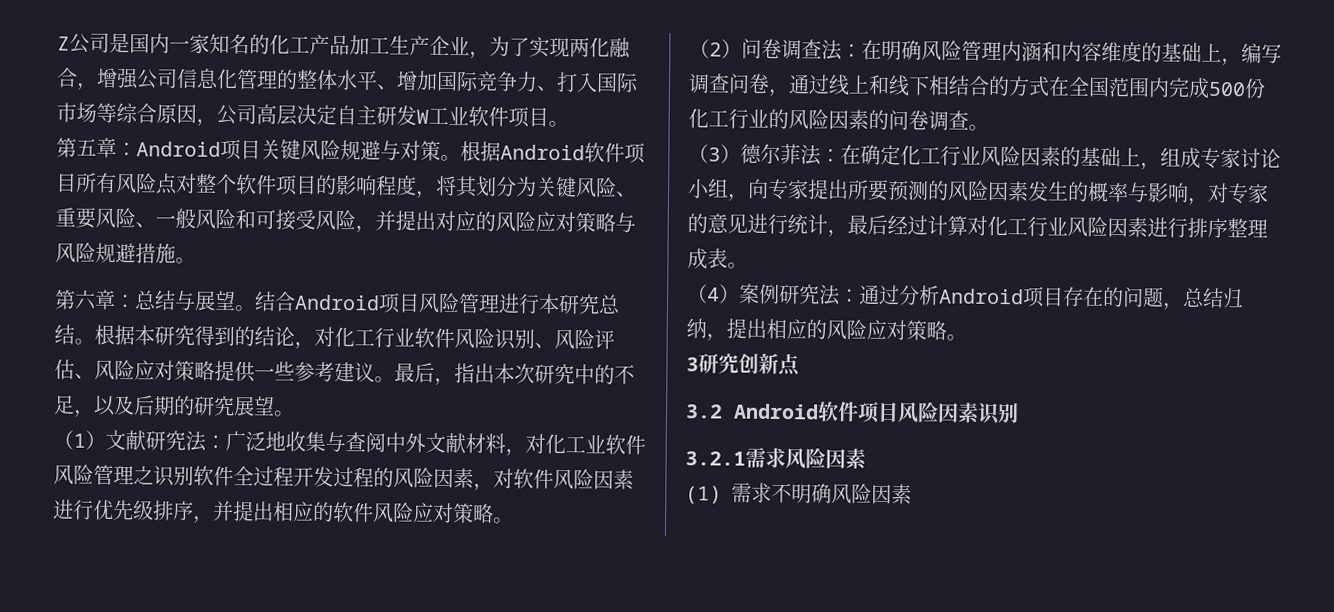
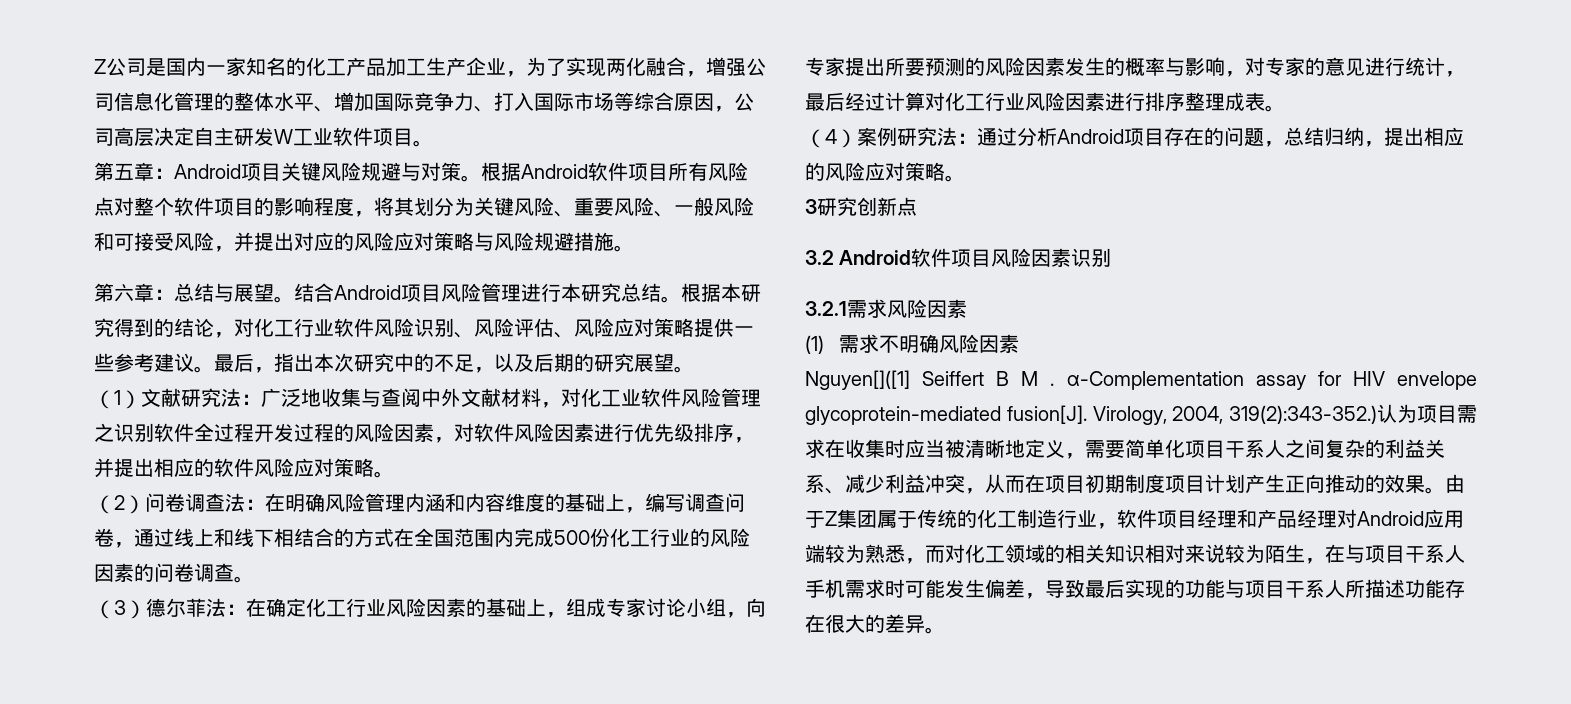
+ Nguyen[]([1] Seiffert B M . α-Complementation assay for HIV envelope glycoprotein-mediated fusion[J]. Virology, 2004, 319(2):343-352.)认为项目需求在收集时应当被清晰地定义，需要简单化项目干系人之间复杂的利益关系、减少利益冲突，从而在项目初期制度项目计划产生正向推动的效果。由于Z集团属于传统的化工制造行业，软件项目经理和产品经理对Android应用端较为熟悉，而对化工领域的相关知识相对来说较为陌生，在与项目干系人手机需求时可能发生偏差，导致最后实现的功能与项目干系人所描述功能存在很大的差异。

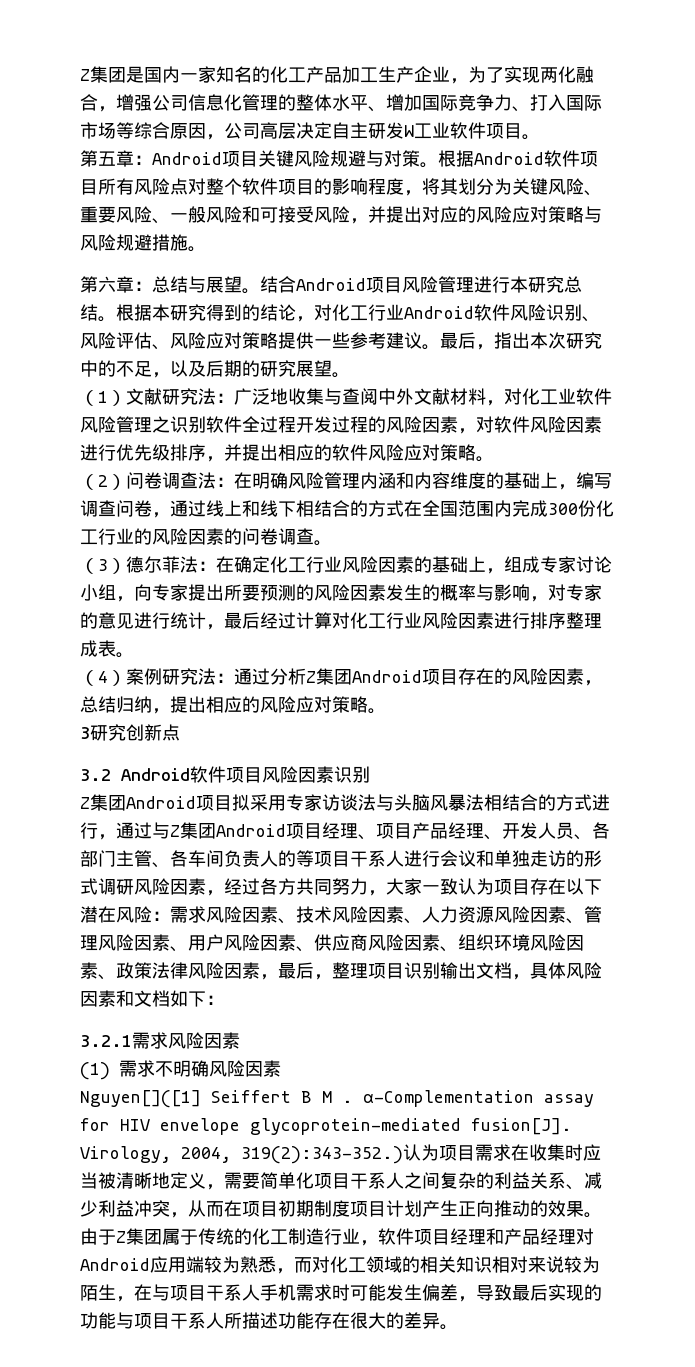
- Z公司是国内一家知名的化工产品加工生产企业，为了实现两化融合，增强公司信息化管理的整体水平、增加国际竞争力、打入国际市场等综合原因，公司高层决定自主研发W工业软件项目。
+ Z集团是国内一家知名的化工产品加工生产企业，为了实现两化融合，增强公司信息化管理的整体水平、增加国际竞争力、打入国际市场等综合原因，公司高层决定自主研发W工业软件项目。
- 根据本研究得到的结论，对化工行业软件风险识别、风险评估、风险应对策略提供一些参考建议。
+ 根据本研究得到的结论，对化工行业Android软件风险识别、风险评估、风险应对策略提供一些参考建议。
- （2）问卷调查法：在明确风险管理内涵和内容维度的基础上，编写调查问卷，通过线上和线下相结合的方式在全国范围内完成500份化工行业的风险因素的问卷调查。
+ （2）问卷调查法：在明确风险管理内涵和内容维度的基础上，编写调查问卷，通过线上和线下相结合的方式在全国范围内完成300份化工行业的风险因素的问卷调查。
- （4）案例研究法：通过分析Android项目存在的问题，总结归纳，提出相应的风险应对策略。
+ （4）案例研究法：通过分析Z集团Android项目存在的风险因素，总结归纳，提出相应的风险应对策略。
+ Z集团Android项目拟采用专家访谈法与头脑风暴法相结合的方式进行，通过与Z集团Android项目经理、项目产品经理、开发人员、各部门主管、各车间负责人的等项目干系人进行会议和单独走访的形式调研风险因素，经过各方共同努力，大家一致认为项目存在以下潜在风险：需求风险因素、技术风险因素、人力资源风险因素、管理风险因素、用户风险因素、供应商风险因素、组织环境风险因素、政策法律风险因素，最后，整理项目识别输出文档，具体风险因素和文档如下：

